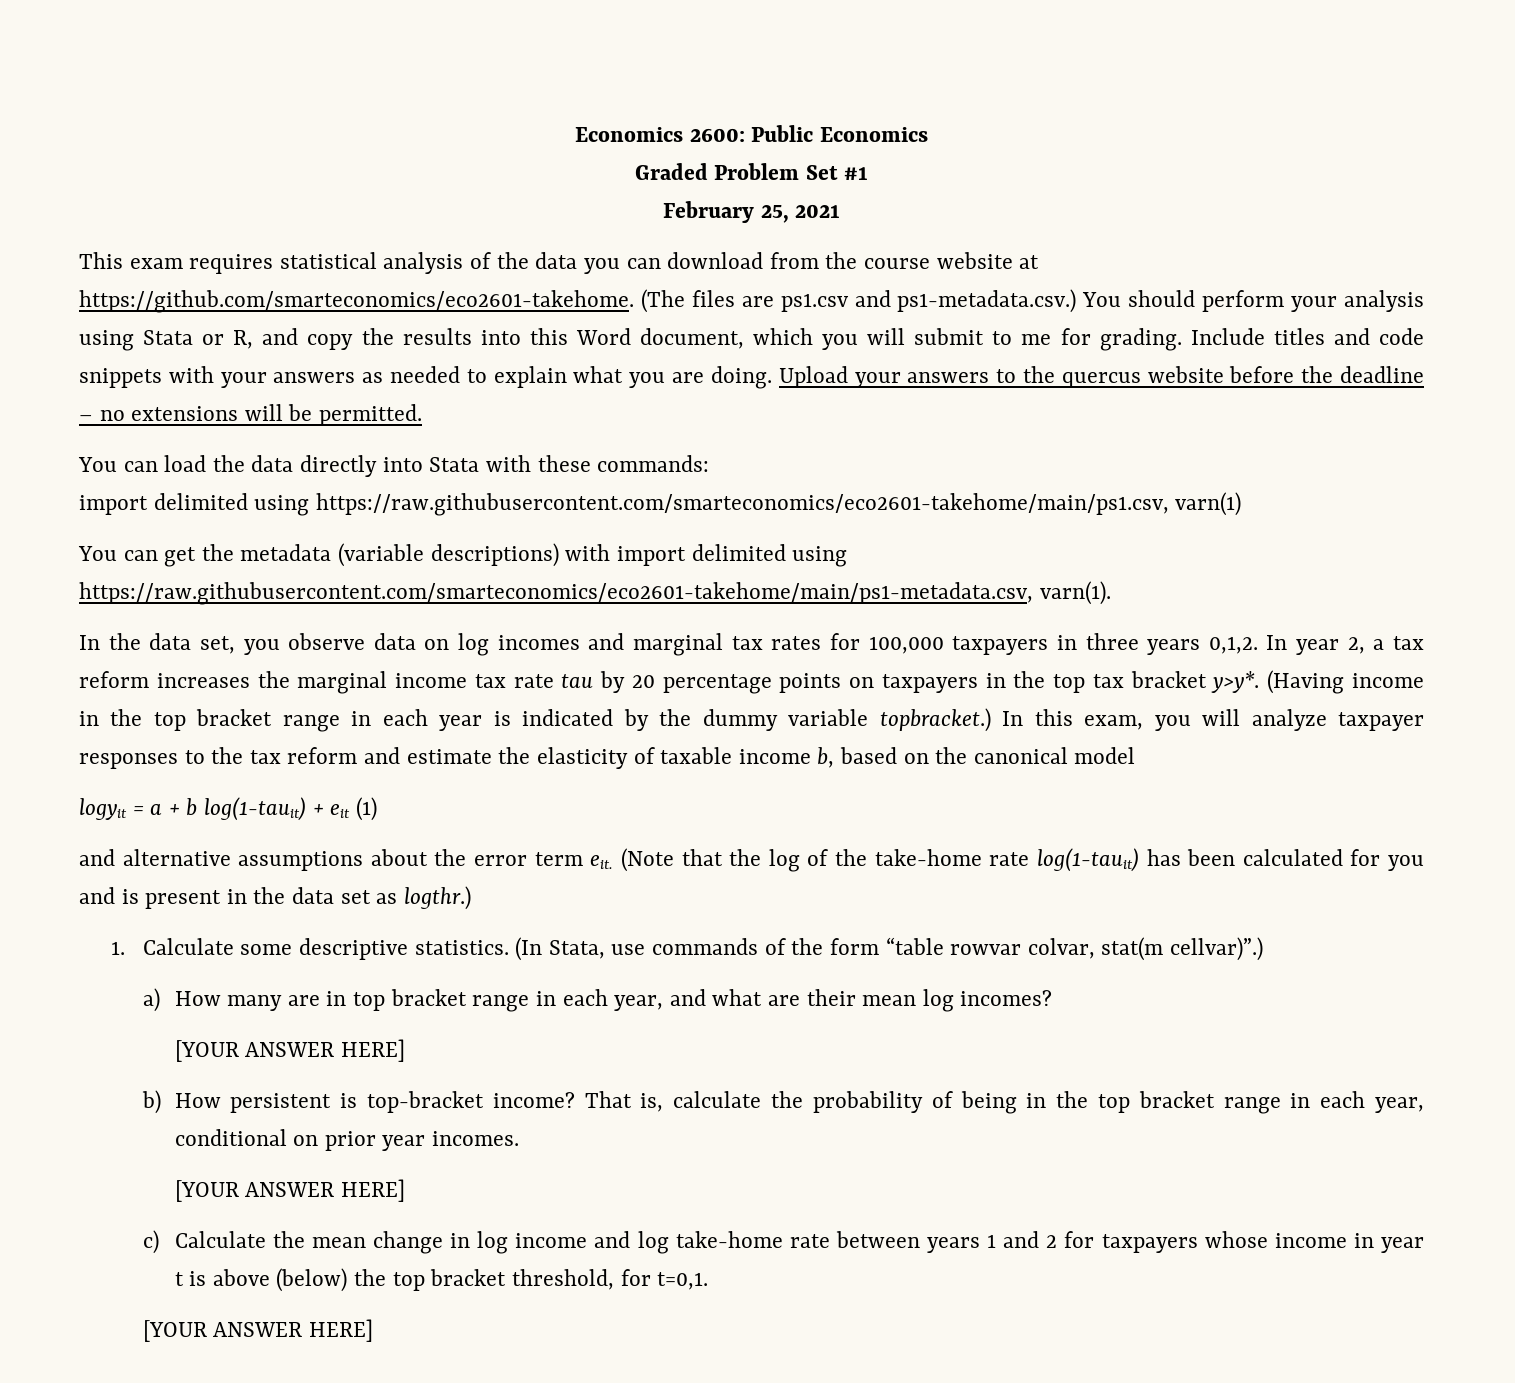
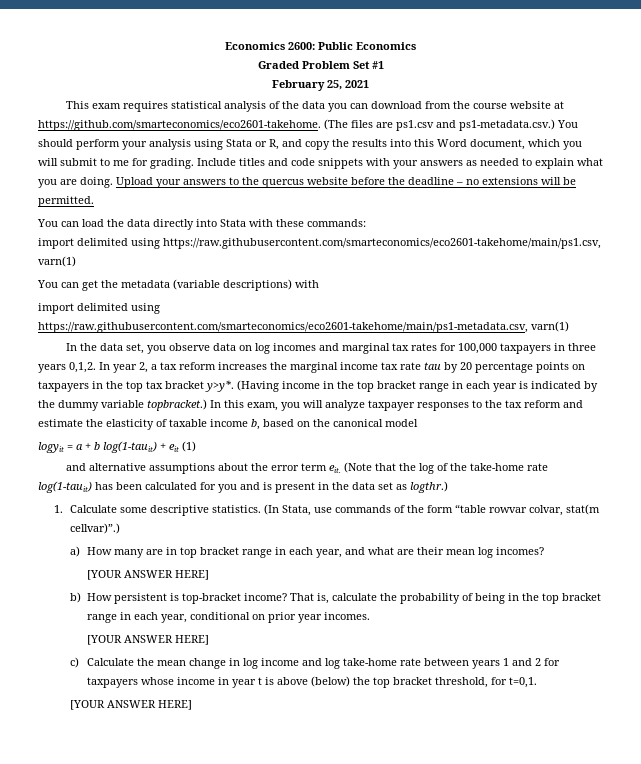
- You can get the metadata (variable descriptions) with import delimited using https://raw.githubusercontent.com/smarteconomics/eco2601-takehome/main/ps1-metadata.csv, varn(1).
+ You can get the metadata (variable descriptions) with
+ import delimited using https://raw.githubusercontent.com/smarteconomics/eco2601-takehome/main/ps1-metadata.csv, varn(1)

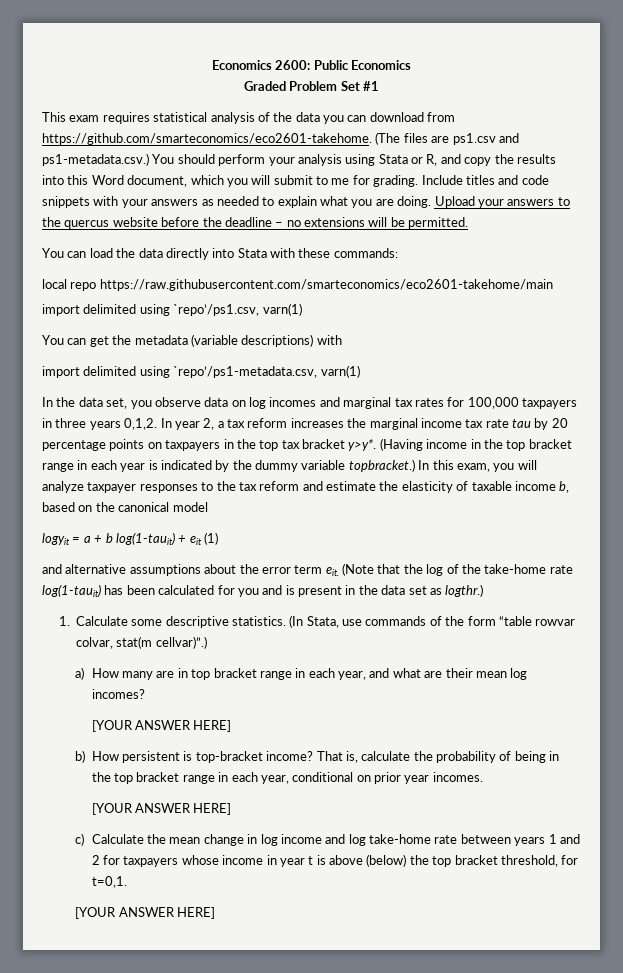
- February 25, 2021
- This exam requires statistical analysis of the data you can download from the course website at https://github.com/smarteconomics/eco2601-takehome. (The files are ps1.csv and ps1-metadata.csv.) You should perform your analysis using Stata or R, and copy the results into this Word document, which you will submit to me for grading.
+ This exam requires statistical analysis of the data you can download from https://github.com/smarteconomics/eco2601-takehome. (The files are ps1.csv and ps1-metadata.csv.) You should perform your analysis using Stata or R, and copy the results into this Word document, which you will submit to me for grading.
- import delimited using https://raw.githubusercontent.com/smarteconomics/eco2601-takehome/main/ps1.csv, varn(1)
+ local repo https://raw.githubusercontent.com/smarteconomics/eco2601-takehome/main
+ import delimited using `repo’/ps1.csv, varn(1)
- import delimited using https://raw.githubusercontent.com/smarteconomics/eco2601-takehome/main/ps1-metadata.csv, varn(1)
+ import delimited using `repo’/ps1-metadata.csv, varn(1)

